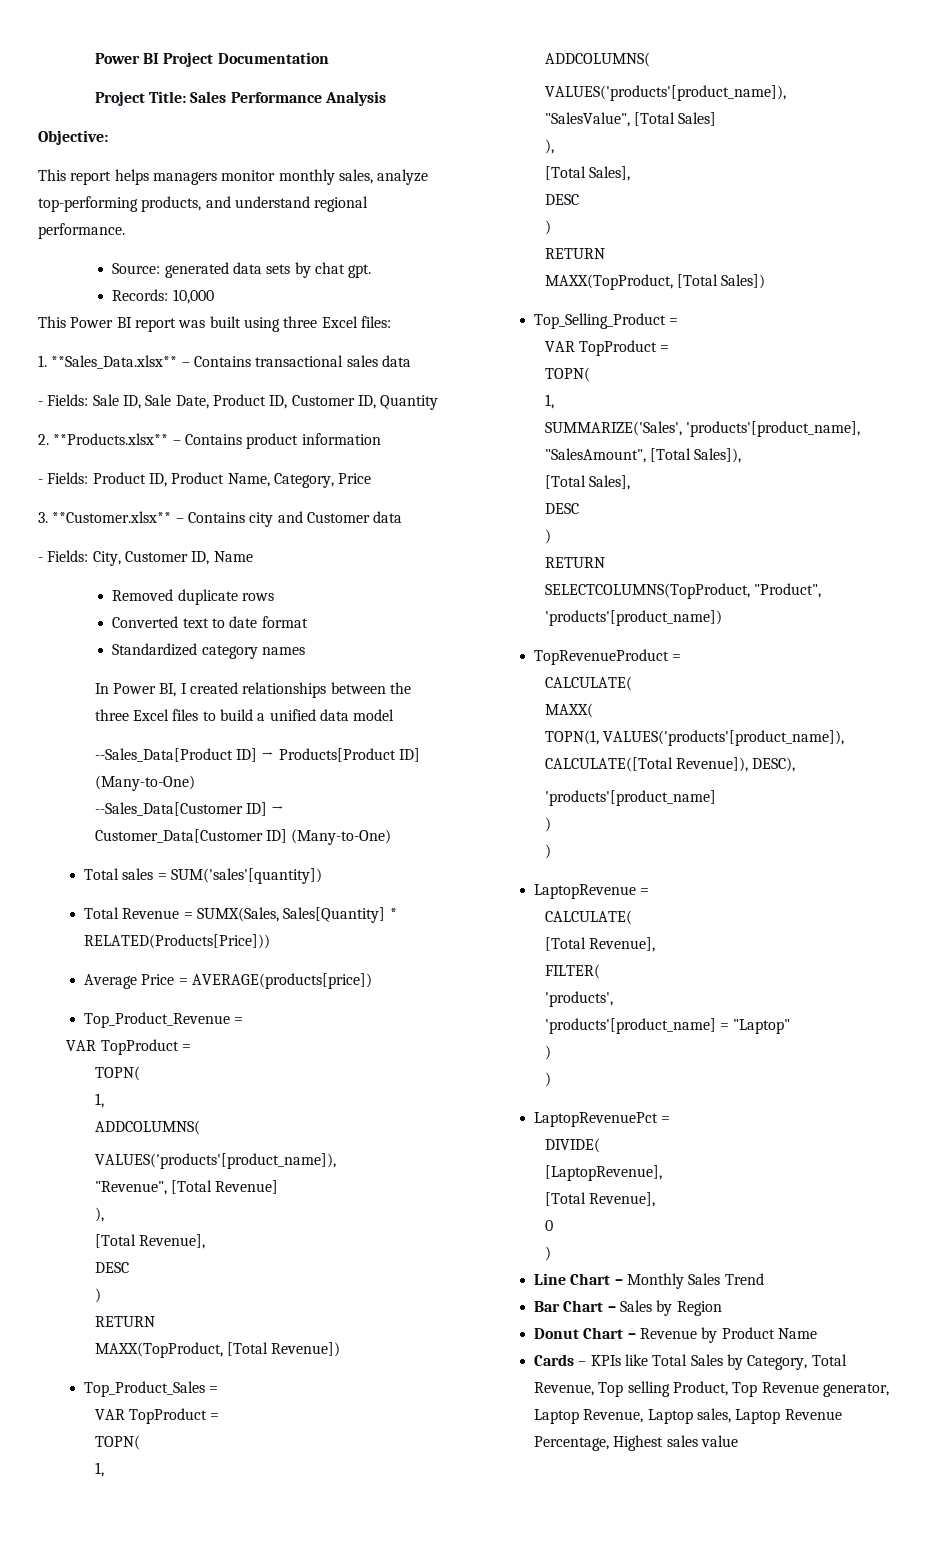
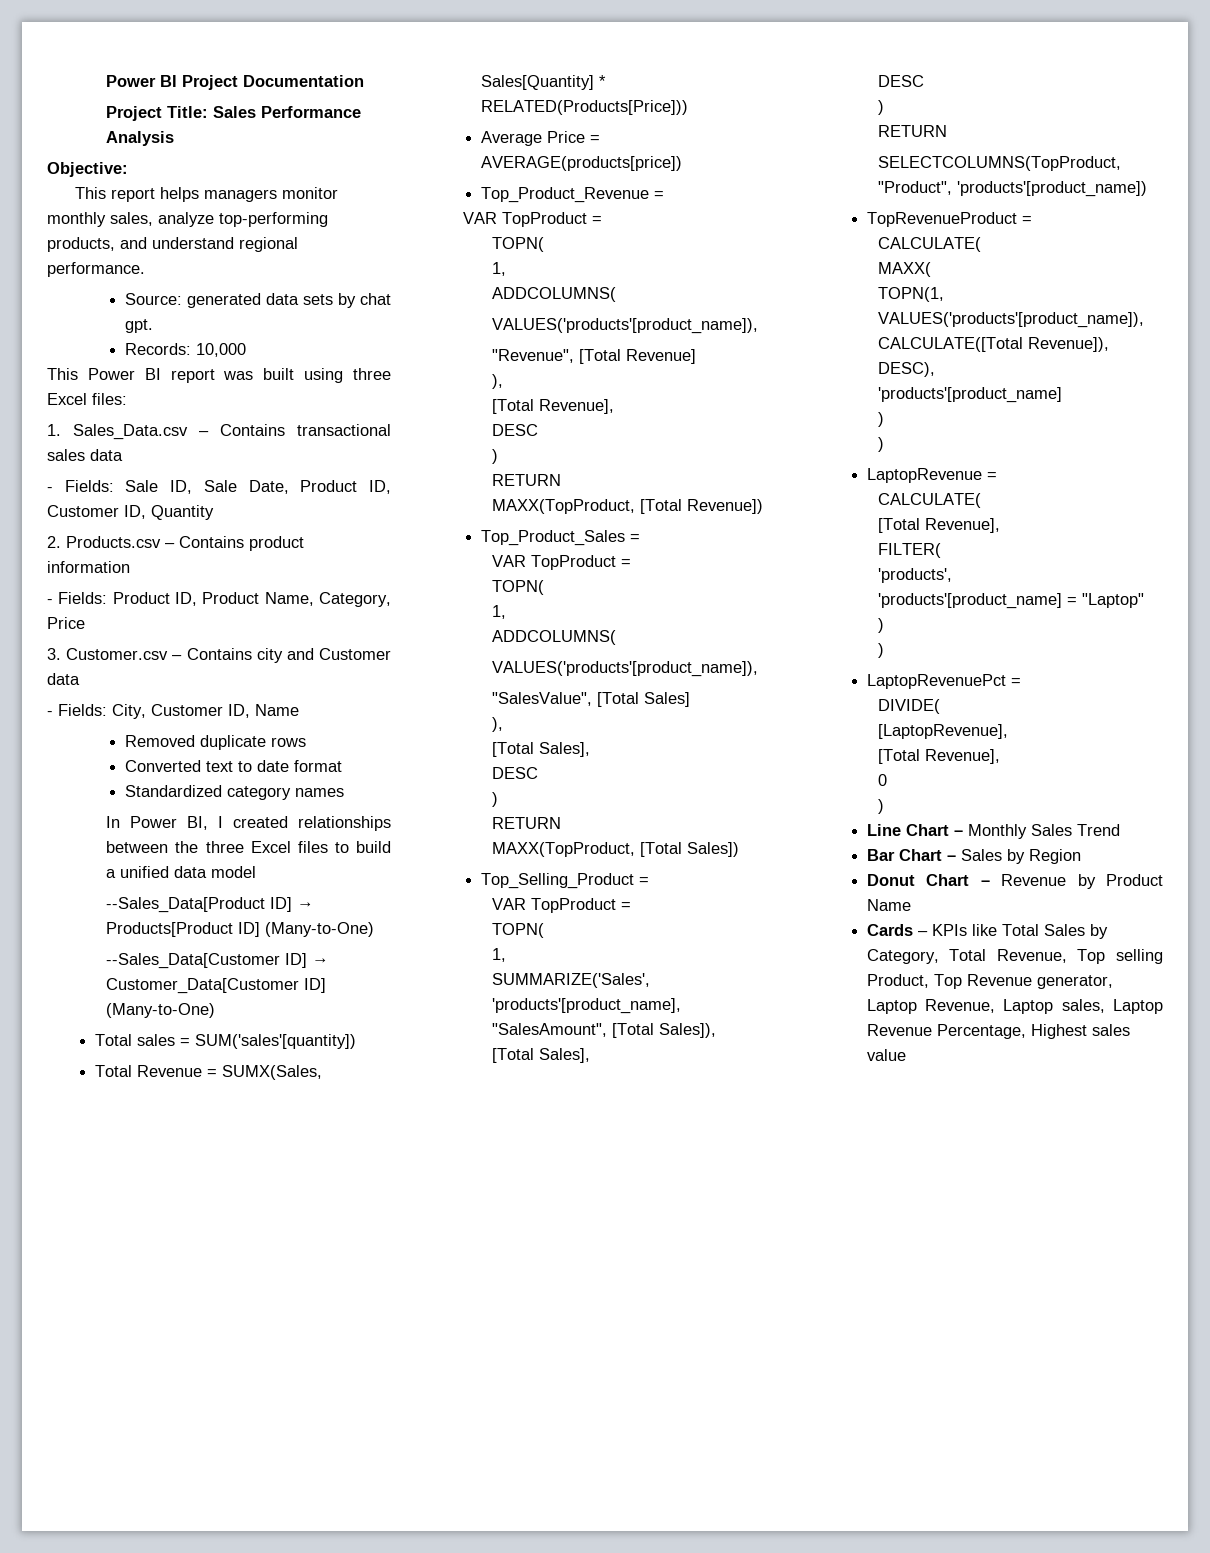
- 1. **Sales_Data.xlsx** – Contains transactional sales data
+ 1. Sales_Data.csv – Contains transactional sales data
- 2. **Products.xlsx** – Contains product information
+ 2. Products.csv – Contains product information
- 3. **Customer.xlsx** – Contains city and Customer data
+ 3. Customer.csv – Contains city and Customer data

